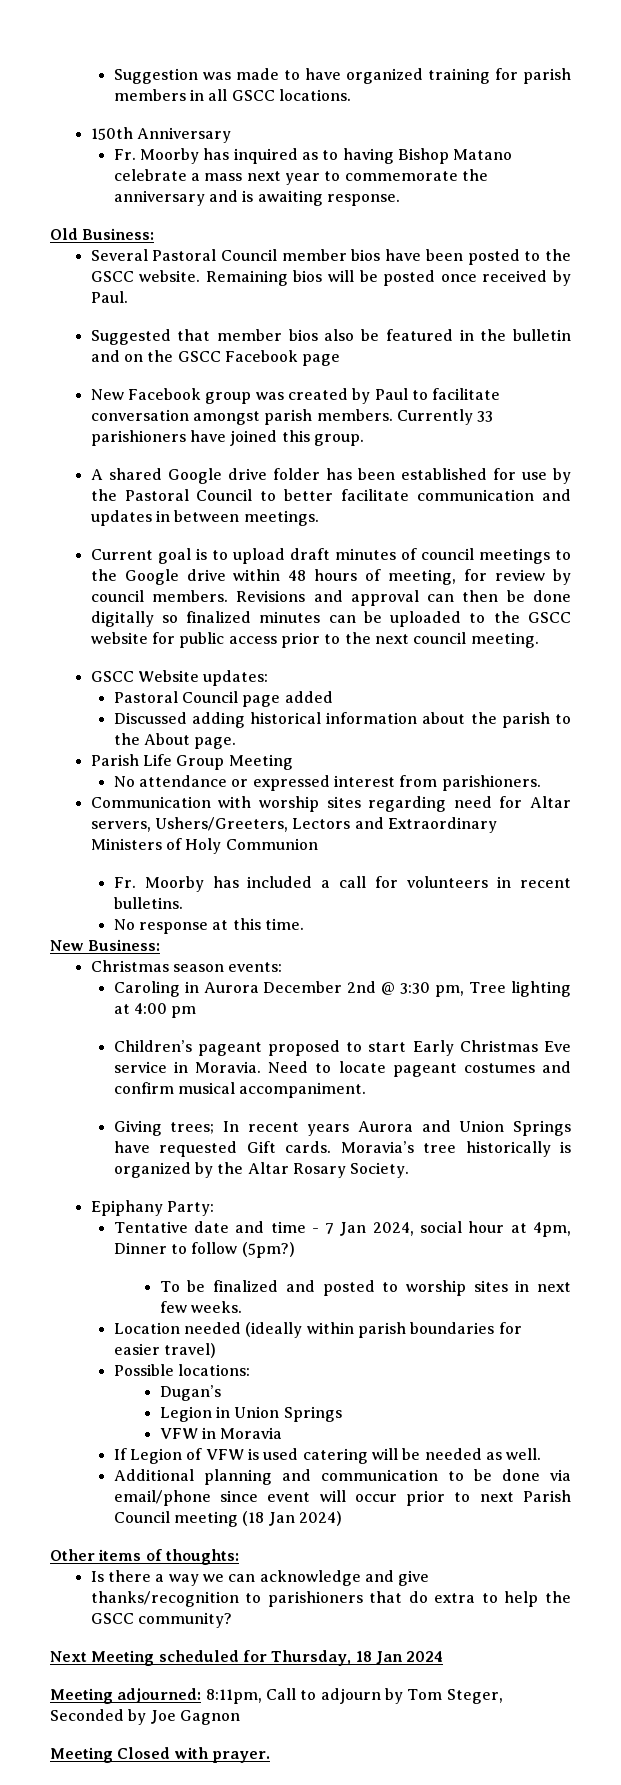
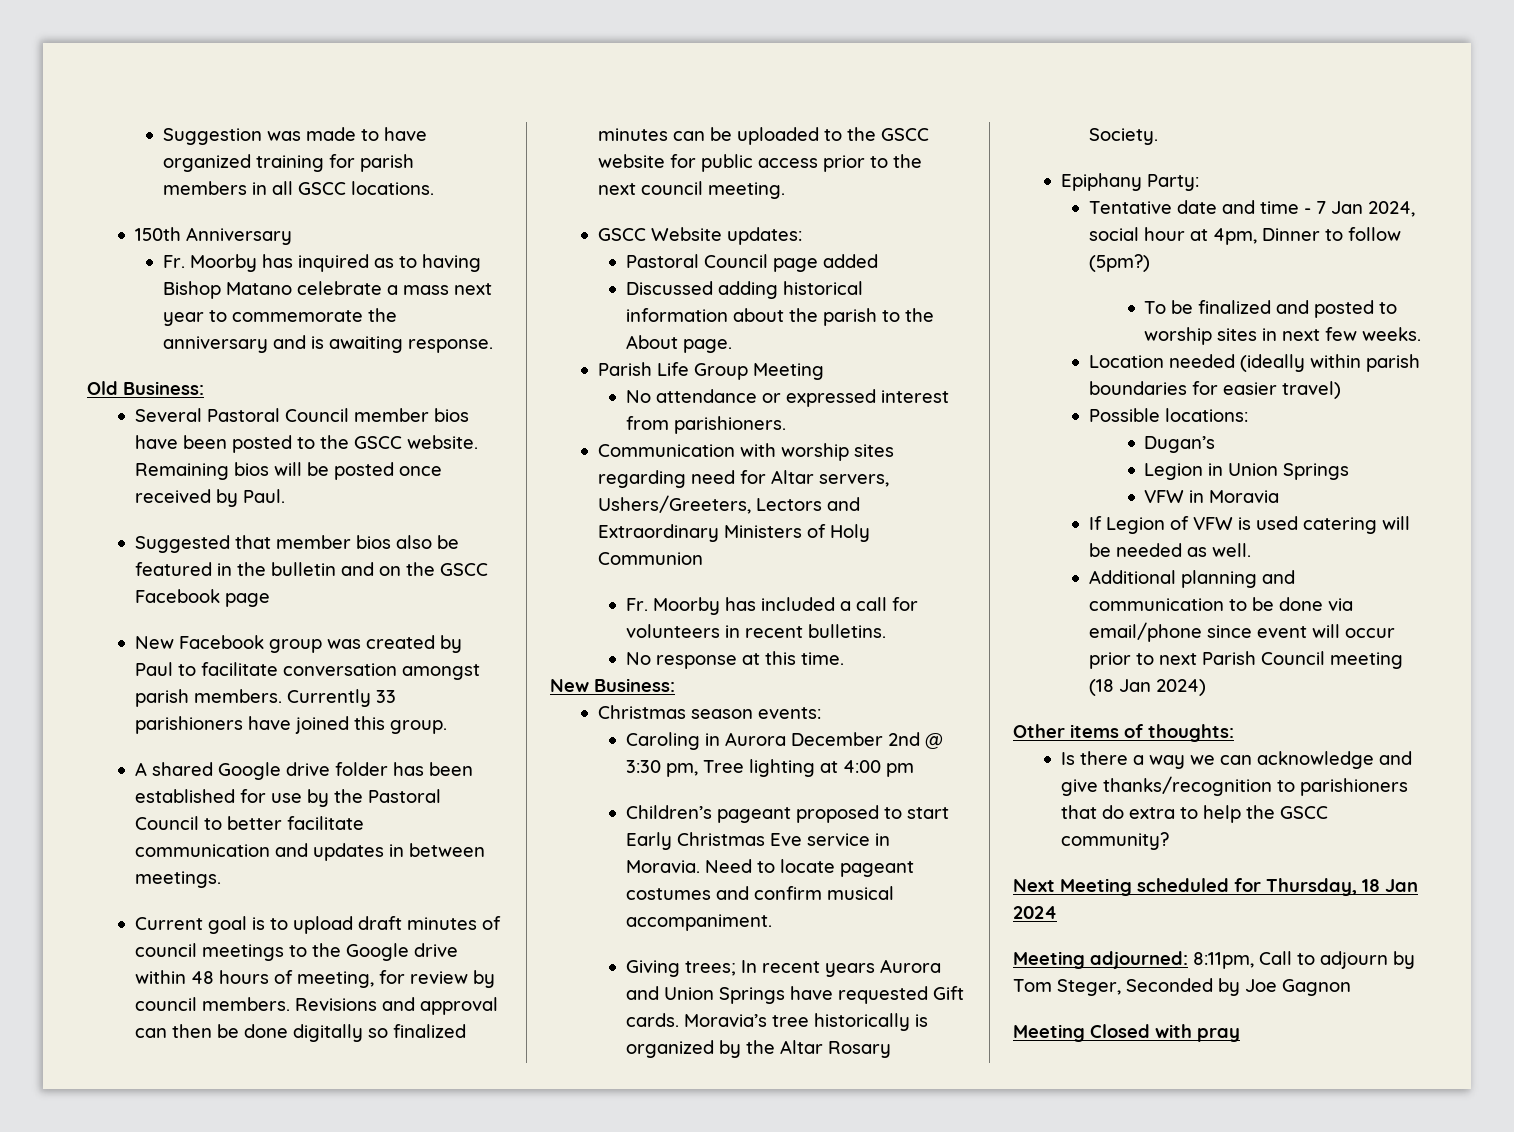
- Meeting Closed with prayer.
+ Meeting Closed with pray

